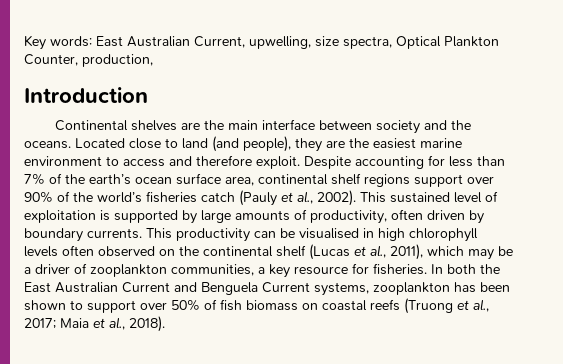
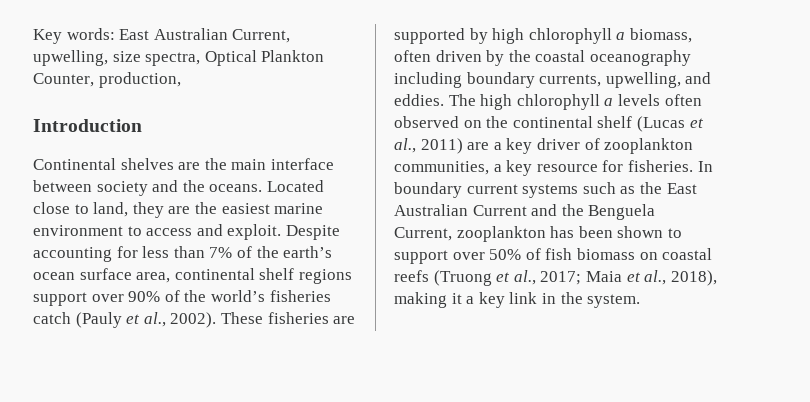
- Located close to land (and people), they are the easiest marine environment to access and therefore exploit.
+ Located close to land, they are the easiest marine environment to access and exploit.
- This sustained level of exploitation is supported by large amounts of productivity, often driven by boundary currents. This productivity can be visualised in high chlorophyll levels often observed on the continental shelf (Lucas et al., 2011), which may be a driver of zooplankton communities, a key resource for fisheries.
+ These fisheries are supported by high chlorophyll a biomass, often driven by the coastal oceanography including boundary currents, upwelling, and eddies. The high chlorophyll a levels often observed on the continental shelf (Lucas et al., 2011) are a key driver of zooplankton communities, a key resource for fisheries.
- In both the East Australian Current and Benguela Current systems, zooplankton has been shown to support over 50% of fish biomass on coastal reefs (Truong et al., 2017; Maia et al., 2018).
+ In boundary current systems such as the East Australian Current and the Benguela Current, zooplankton has been shown to support over 50% of fish biomass on coastal reefs (Truong et al., 2017; Maia et al., 2018), making it a key link in the system.

